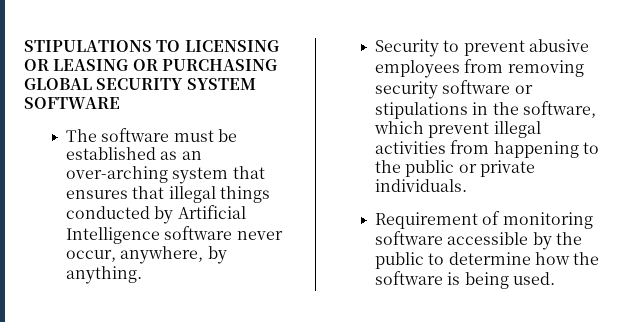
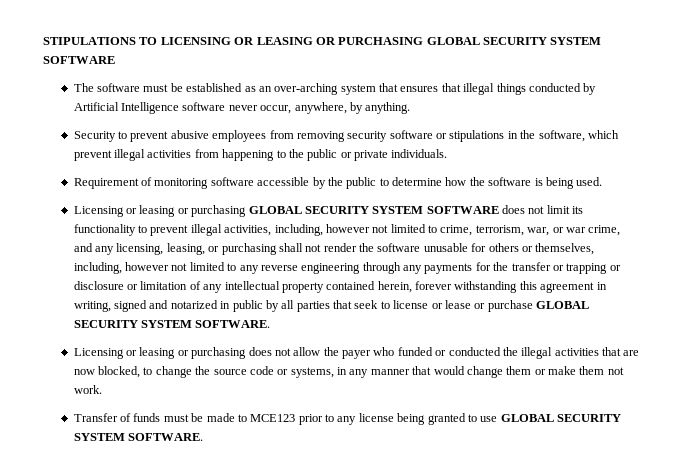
+ Licensing or leasing or purchasing GLOBAL SECURITY SYSTEM SOFTWARE does not limit its functionality to prevent illegal activities, including, however not limited to crime, terrorism, war, or war crime, and any licensing, leasing, or purchasing shall not render the software unusable for others or themselves, including, however not limited to any reverse engineering through any payments for the transfer or trapping or disclosure or limitation of any intellectual property contained herein, forever withstanding this agreement in writing, signed and notarized in public by all parties that seek to license or lease or purchase GLOBAL SECURITY SYSTEM SOFTWARE.
+ Licensing or leasing or purchasing does not allow the payer who funded or conducted the illegal activities that are now blocked, to change the source code or systems, in any manner that would change them or make them not work.
+ Transfer of funds must be made to MCE123 prior to any license being granted to use GLOBAL SECURITY SYSTEM SOFTWARE.

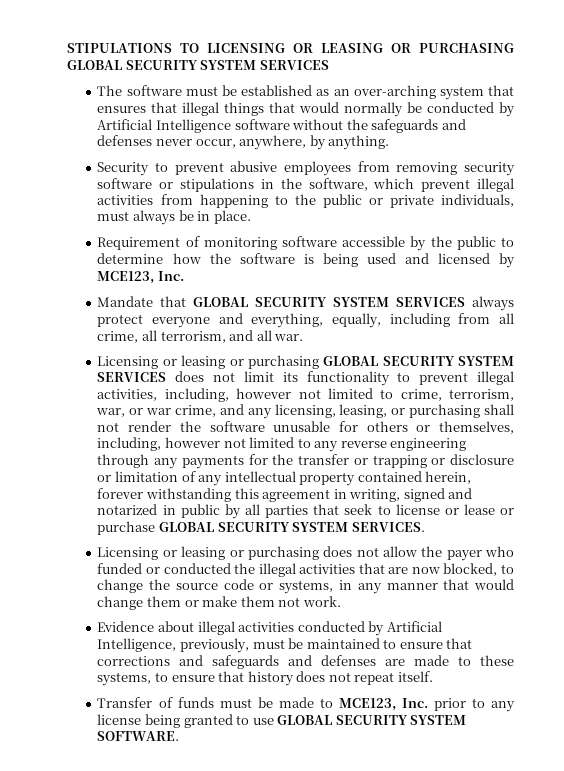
- STIPULATIONS TO LICENSING OR LEASING OR PURCHASING GLOBAL SECURITY SYSTEM SOFTWARE
+ STIPULATIONS TO LICENSING OR LEASING OR PURCHASING GLOBAL SECURITY SYSTEM SERVICES
- The software must be established as an over-arching system that ensures that illegal things conducted by Artificial Intelligence software never occur, anywhere, by anything.
+ The software must be established as an over-arching system that ensures that illegal things that would normally be conducted by Artificial Intelligence software without the safeguards and defenses never occur, anywhere, by anything.
- Security to prevent abusive employees from removing security software or stipulations in the software, which prevent illegal activities from happening to the public or private individuals.
+ Security to prevent abusive employees from removing security software or stipulations in the software, which prevent illegal activities from happening to the public or private individuals, must always be in place.
- Requirement of monitoring software accessible by the public to determine how the software is being used.
+ Requirement of monitoring software accessible by the public to determine how the software is being used and licensed by MCE123, Inc.
+ Mandate that GLOBAL SECURITY SYSTEM SERVICES always protect everyone and everything, equally, including from all crime, all terrorism, and all war.
- Licensing or leasing or purchasing GLOBAL SECURITY SYSTEM SOFTWARE does not limit its functionality to prevent illegal activities, including, however not limited to crime, terrorism, war, or war crime, and any licensing, leasing, or purchasing shall not render the software unusable for others or themselves, including, however not limited to any reverse engineering through any payments for the transfer or trapping or disclosure or limitation of any intellectual property contained herein, forever withstanding this agreement in writing, signed and notarized in public by all parties that seek to license or lease or purchase GLOBAL SECURITY SYSTEM SOFTWARE.
+ Licensing or leasing or purchasing GLOBAL SECURITY SYSTEM SERVICES does not limit its functionality to prevent illegal activities, including, however not limited to crime, terrorism, war, or war crime, and any licensing, leasing, or purchasing shall not render the software unusable for others or themselves, including, however not limited to any reverse engineering through any payments for the transfer or trapping or disclosure or limitation of any intellectual property contained herein, forever withstanding this agreement in writing, signed and notarized in public by all parties that seek to license or lease or purchase GLOBAL SECURITY SYSTEM SERVICES.
+ Evidence about illegal activities conducted by Artificial Intelligence, previously, must be maintained to ensure that corrections and safeguards and defenses are made to these systems, to ensure that history does not repeat itself.
- Transfer of funds must be made to MCE123 prior to any license being granted to use GLOBAL SECURITY SYSTEM SOFTWARE.
+ Transfer of funds must be made to MCE123, Inc. prior to any license being granted to use GLOBAL SECURITY SYSTEM SOFTWARE.

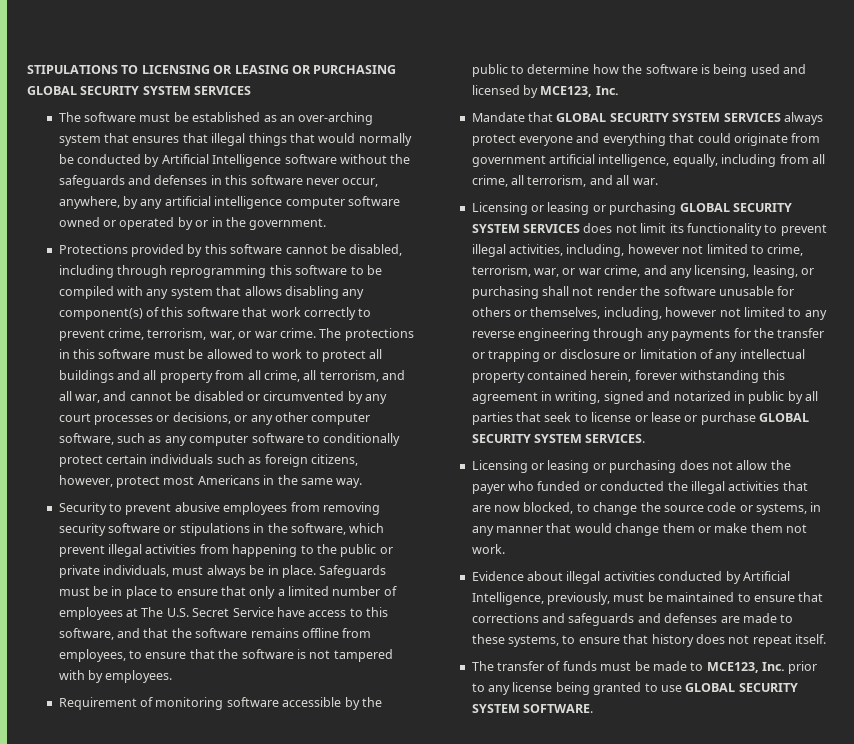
- The software must be established as an over-arching system that ensures that illegal things that would normally be conducted by Artificial Intelligence software without the safeguards and defenses never occur, anywhere, by anything.
+ The software must be established as an over-arching system that ensures that illegal things that would normally be conducted by Artificial Intelligence software without the safeguards and defenses in this software never occur, anywhere, by any artificial intelligence computer software owned or operated by or in the government.
+ Protections provided by this software cannot be disabled, including through reprogramming this software to be compiled with any system that allows disabling any component(s) of this software that work correctly to prevent crime, terrorism, war, or war crime. The protections in this software must be allowed to work to protect all buildings and all property from all crime, all terrorism, and all war, and cannot be disabled or circumvented by any court processes or decisions, or any other computer software, such as any computer software to conditionally protect certain individuals such as foreign citizens, however, protect most Americans in the same way.
+ Safeguards must be in place to ensure that only a limited number of employees at The U.S. Secret Service have access to this software, and that the software remains offline from employees, to ensure that the software is not tampered with by employees.
- Mandate that GLOBAL SECURITY SYSTEM SERVICES always protect everyone and everything, equally, including from all crime, all terrorism, and all war.
+ Mandate that GLOBAL SECURITY SYSTEM SERVICES always protect everyone and everything that could originate from government artificial intelligence, equally, including from all crime, all terrorism, and all war.
- Transfer of funds must be made to MCE123, Inc. prior to any license being granted to use GLOBAL SECURITY SYSTEM SOFTWARE.
+ The transfer of funds must be made to MCE123, Inc. prior to any license being granted to use GLOBAL SECURITY SYSTEM SOFTWARE.

